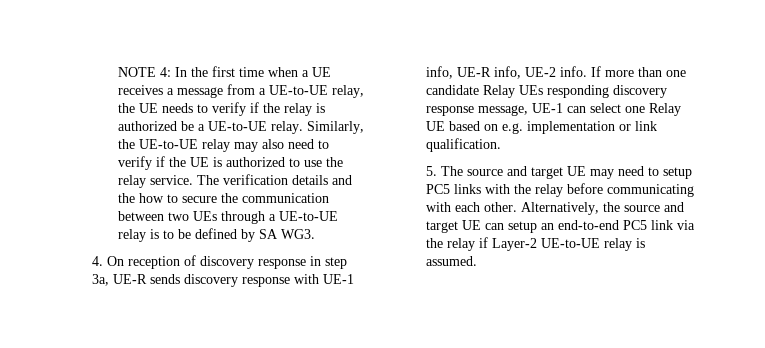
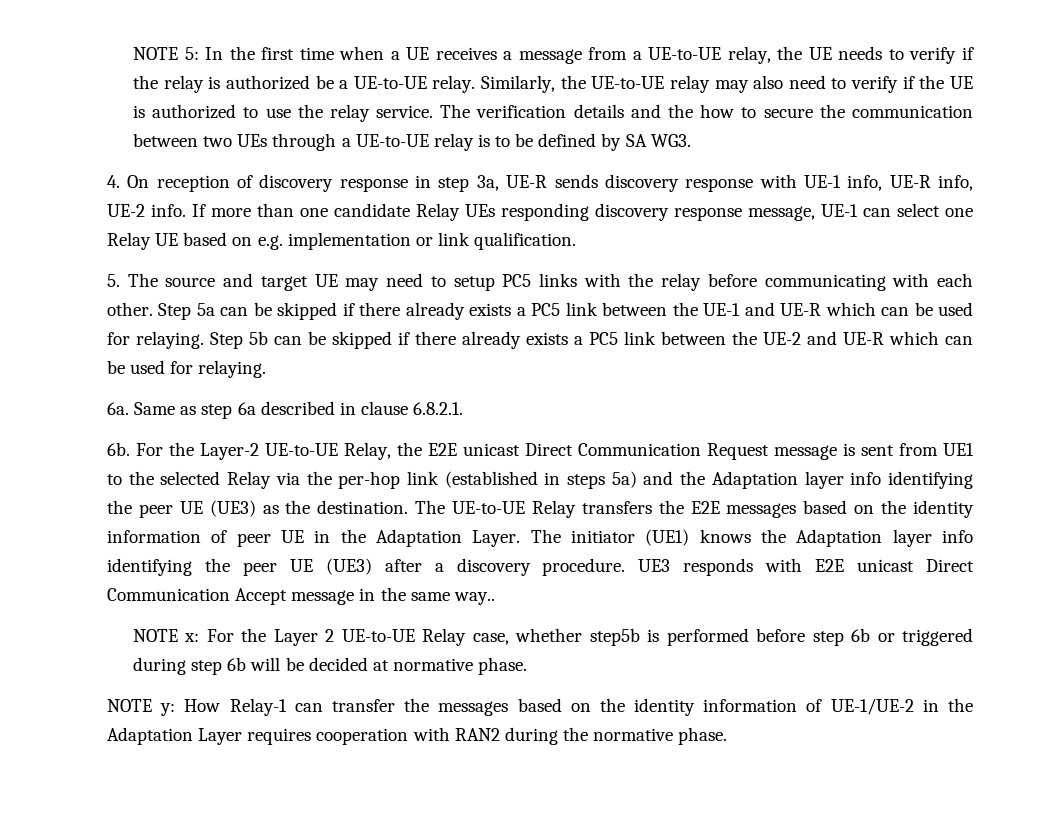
- NOTE 4: In the first time when a UE receives a message from a UE-to-UE relay, the UE needs to verify if the relay is authorized be a UE-to-UE relay.
+ NOTE 5: In the first time when a UE receives a message from a UE-to-UE relay, the UE needs to verify if the relay is authorized be a UE-to-UE relay.
- Alternatively, the source and target UE can setup an end-to-end PC5 link via the relay if Layer-2 UE-to-UE relay is assumed.
+ Step 5a can be skipped if there already exists a PC5 link between the UE-1 and UE-R which can be used for relaying. Step 5b can be skipped if there already exists a PC5 link between the UE-2 and UE-R which can be used for relaying.
+ 6a. Same as step 6a described in clause 6.8.2.1.
+ 6b. For the Layer-2 UE-to-UE Relay, the E2E unicast Direct Communication Request message is sent from UE1 to the selected Relay via the per-hop link (established in steps 5a) and the Adaptation layer info identifying the peer UE (UE3) as the destination. The UE-to-UE Relay transfers the E2E messages based on the identity information of peer UE in the Adaptation Layer. The initiator (UE1) knows the Adaptation layer info identifying the peer UE (UE3) after a discovery procedure. UE3 responds with E2E unicast Direct Communication Accept message in the same way..
+ NOTE x: For the Layer 2 UE-to-UE Relay case, whether step5b is performed before step 6b or triggered during step 6b will be decided at normative phase.
+ NOTE y: How Relay-1 can transfer the messages based on the identity information of UE-1/UE-2 in the Adaptation Layer requires cooperation with RAN2 during the normative phase.

